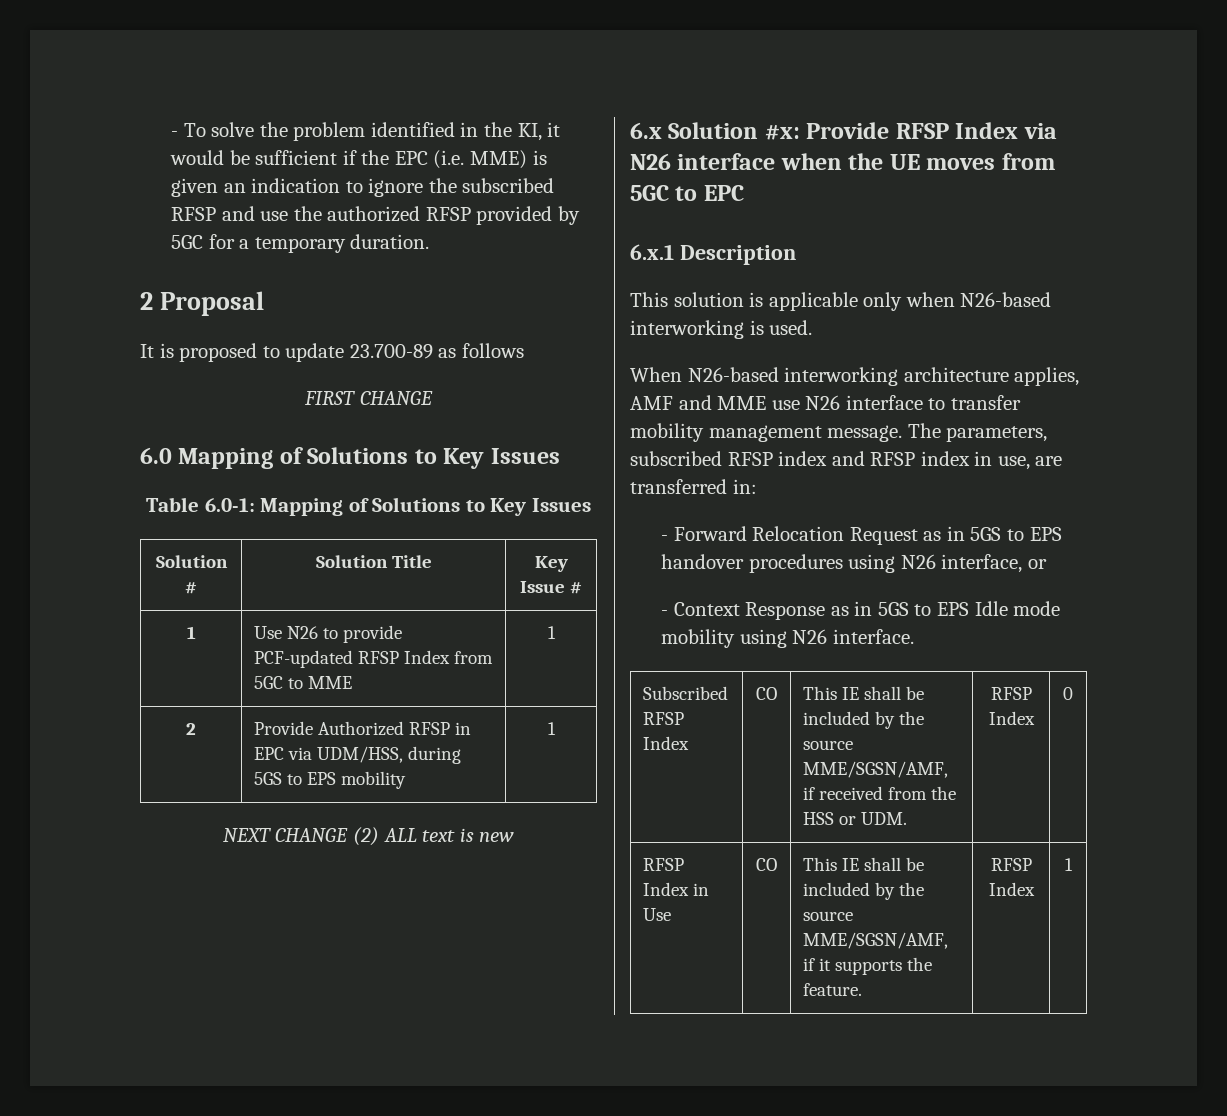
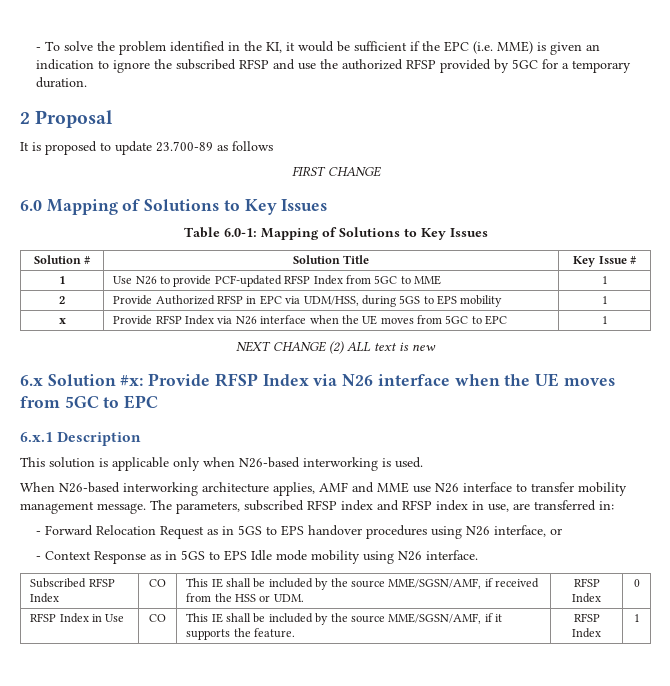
+ x | Provide RFSP Index via N26 interface when the UE moves from 5GC to EPC | 1

